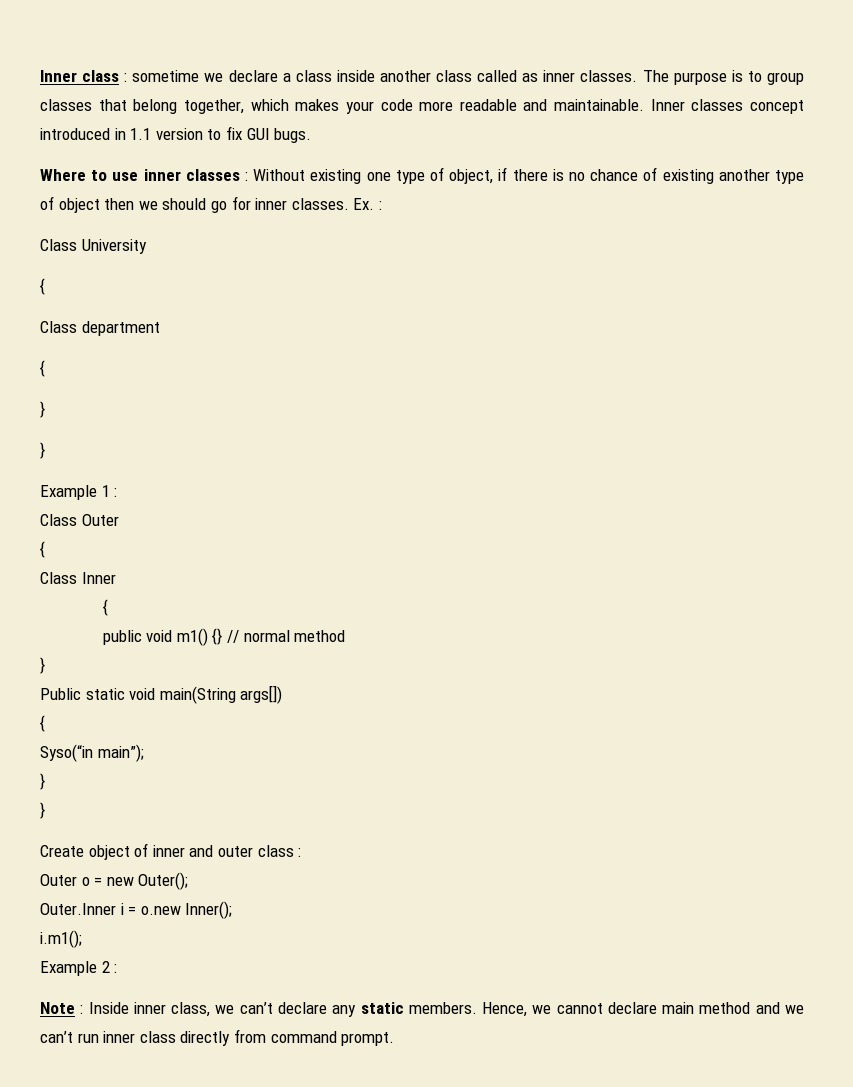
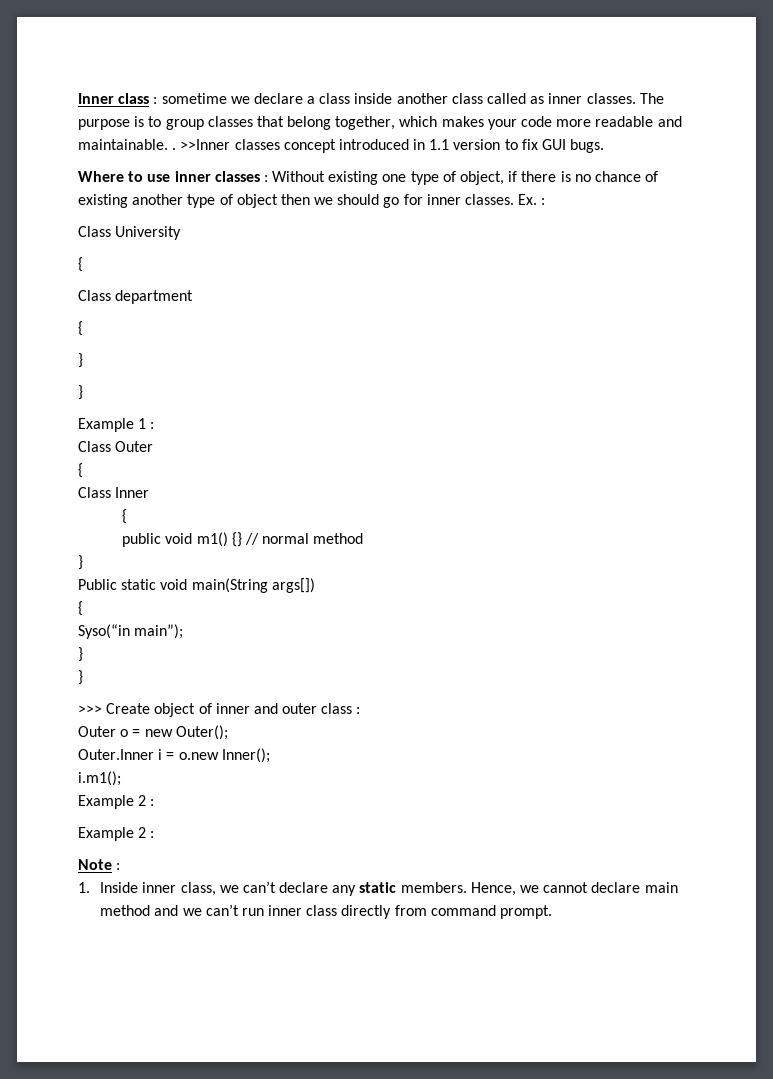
- The purpose is to group classes that belong together, which makes your code more readable and maintainable. Inner classes concept introduced in 1.1 version to fix GUI bugs.
+ The purpose is to group classes that belong together, which makes your code more readable and maintainable. . >>Inner classes concept introduced in 1.1 version to fix GUI bugs.
- Create object of inner and outer class :
+ >>> Create object of inner and outer class :
  i.m1();
+ Example 2 :
- Note : Inside inner class, we can’t declare any static members.
+ Note :
+ 1. Inside inner class, we can’t declare any static members.

